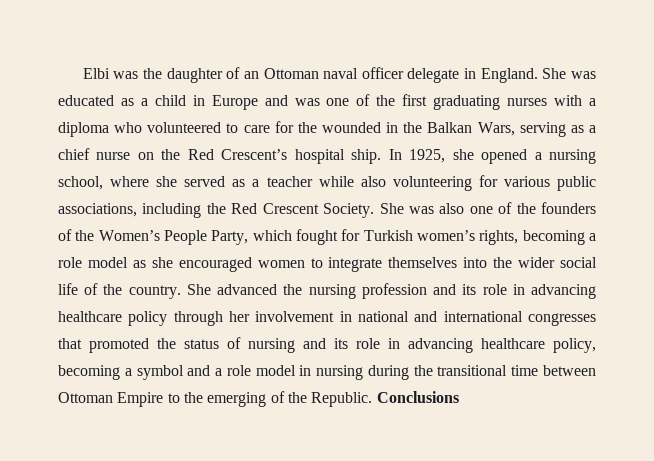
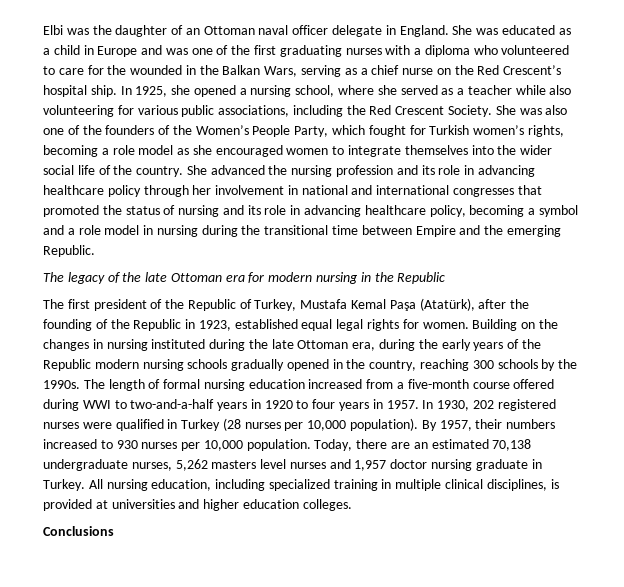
- She advanced the nursing profession and its role in advancing healthcare policy through her involvement in national and international congresses that promoted the status of nursing and its role in advancing healthcare policy, becoming a symbol and a role model in nursing during the transitional time between Ottoman Empire to the emerging of the Republic. Conclusions
+ She advanced the nursing profession and its role in advancing healthcare policy through her involvement in national and international congresses that promoted the status of nursing and its role in advancing healthcare policy, becoming a symbol and a role model in nursing during the transitional time between Empire and the emerging Republic.
+ The legacy of the late Ottoman era for modern nursing in the Republic
+ The first president of the Republic of Turkey, Mustafa Kemal Paşa (Atatürk), after the founding of the Republic in 1923, established equal legal rights for women. Building on the changes in nursing instituted during the late Ottoman era, during the early years of the Republic modern nursing schools gradually opened in the country, reaching 300 schools by the 1990s. The length of formal nursing education increased from a five-month course offered during WWI to two-and-a-half years in 1920 to four years in 1957. In 1930, 202 registered nurses were qualified in Turkey (28 nurses per 10,000 population). By 1957, their numbers increased to 930 nurses per 10,000 population. Today, there are an estimated 70,138 undergraduate nurses, 5,262 masters level nurses and 1,957 doctor nursing graduate in Turkey. All nursing education, including specialized training in multiple clinical disciplines, is provided at universities and higher education colleges.
+ Conclusions

